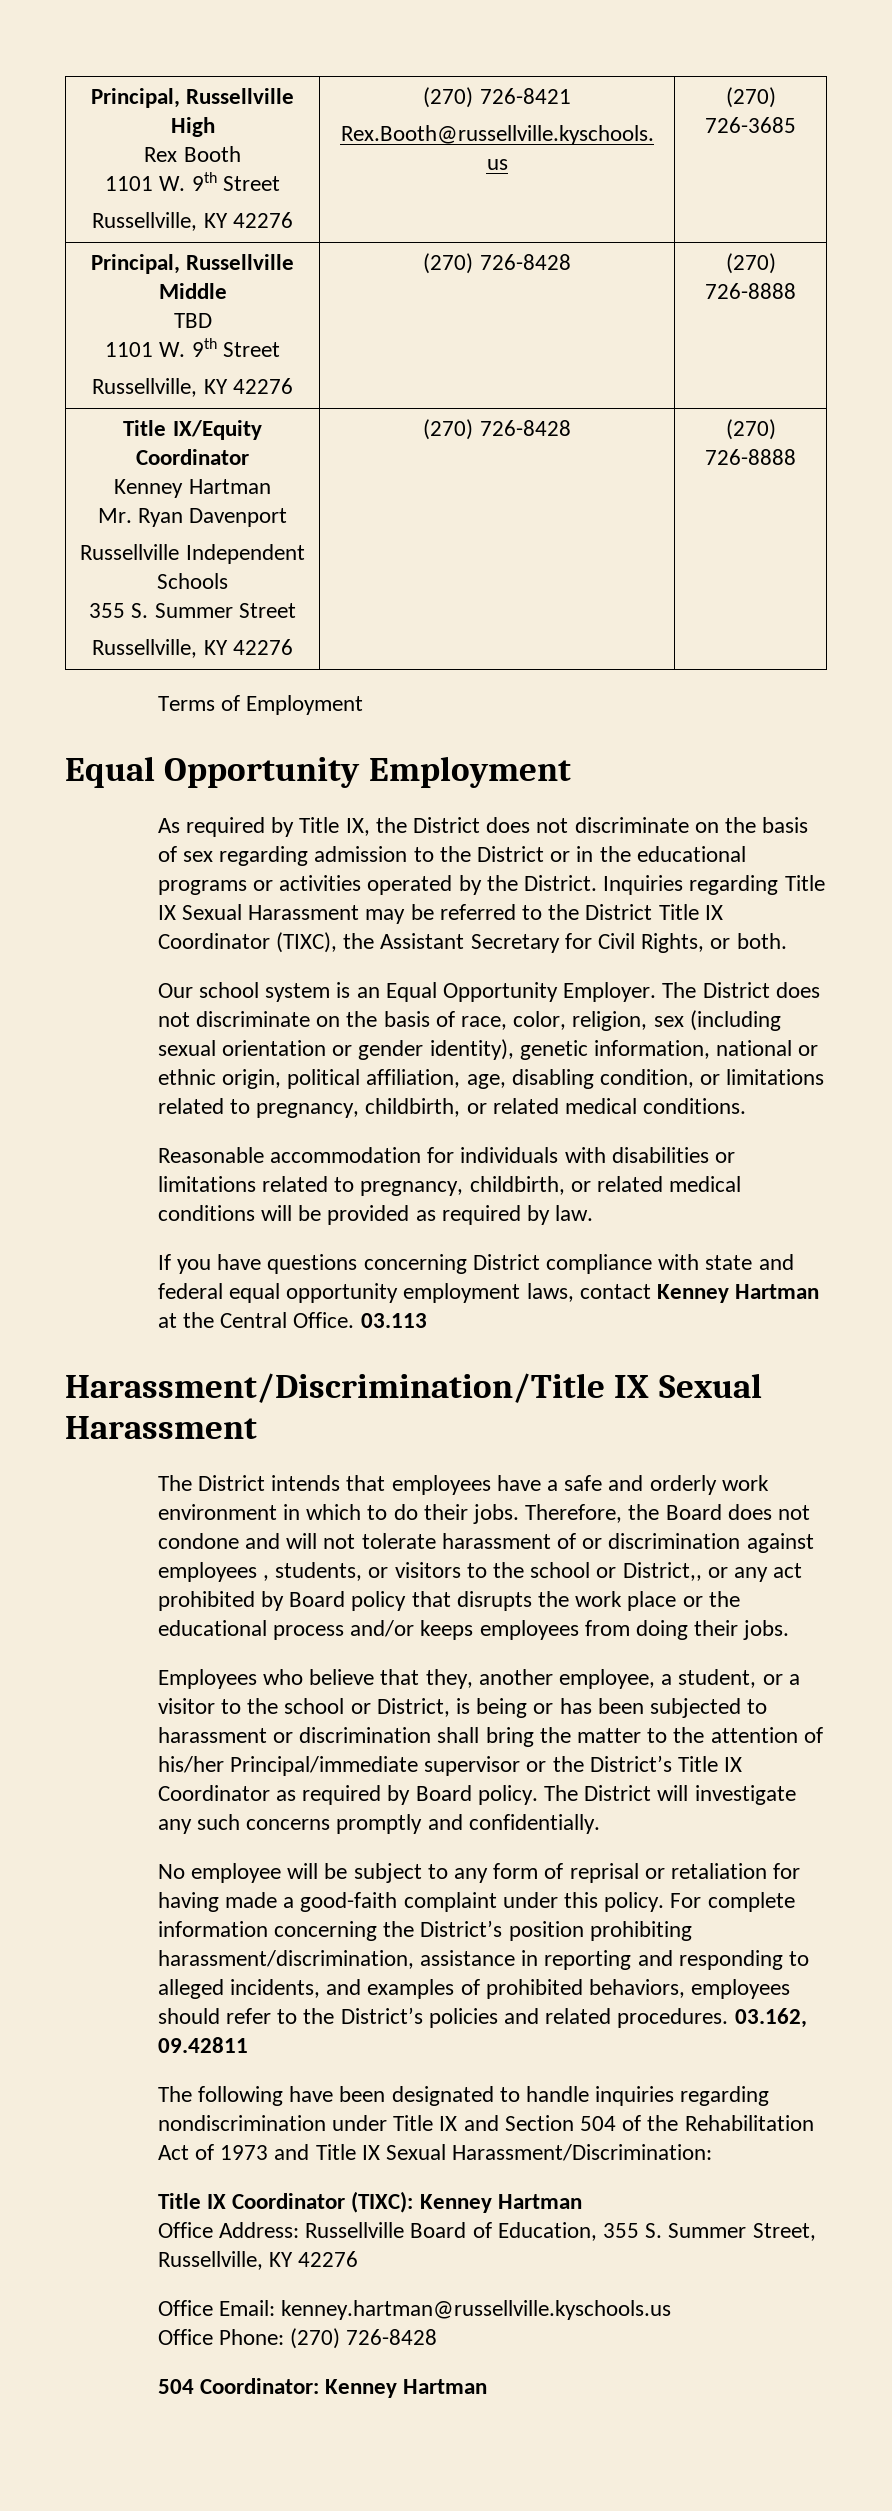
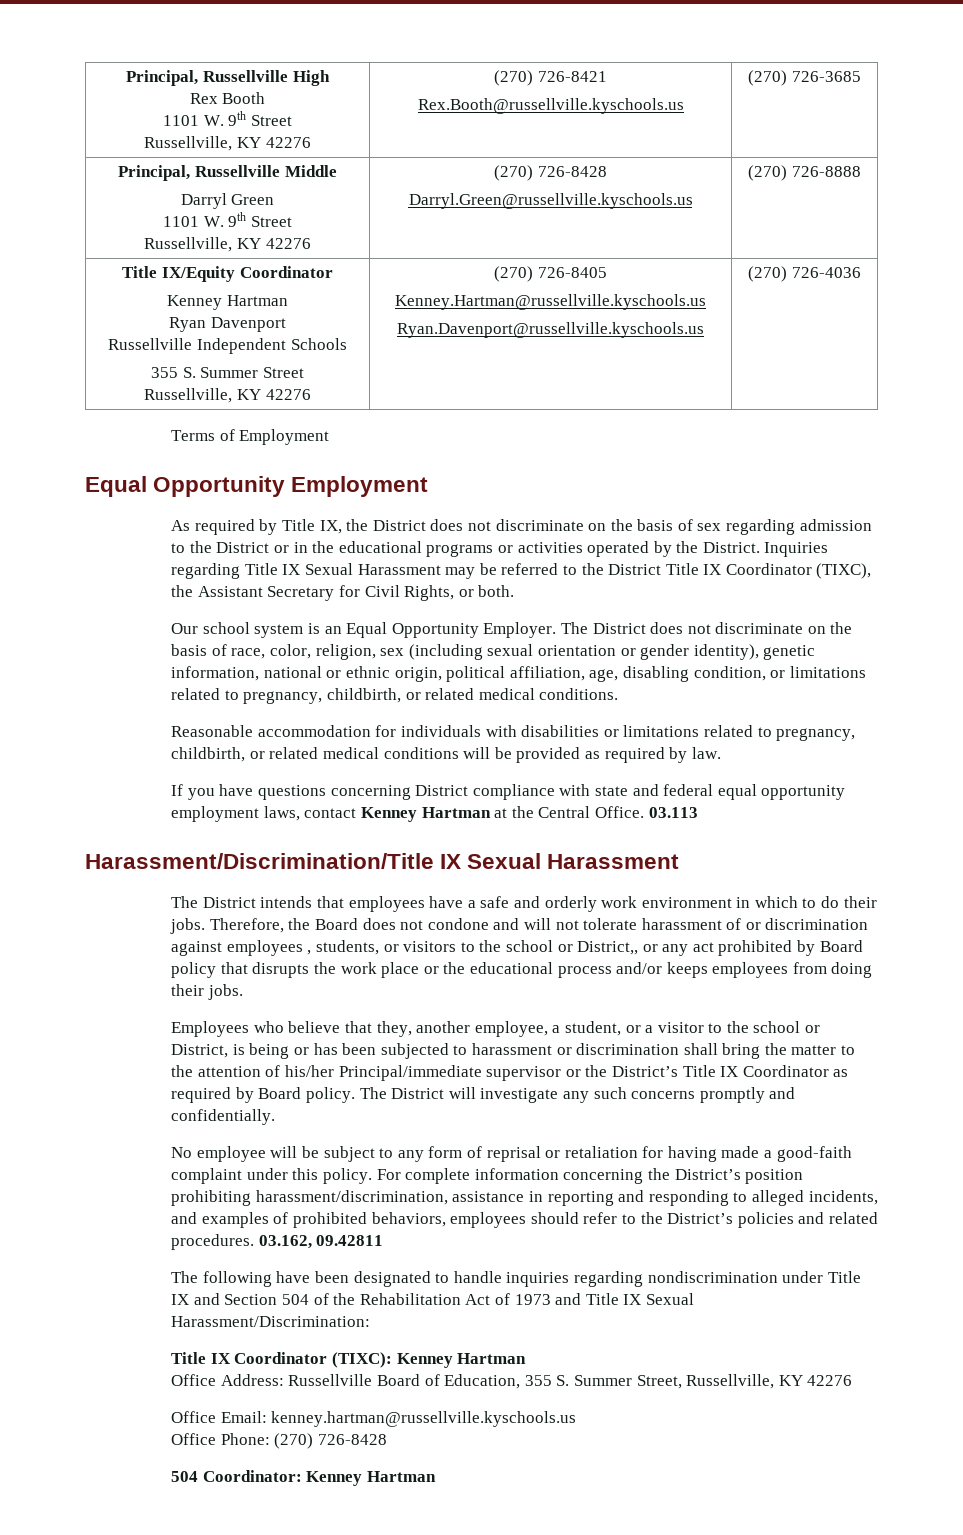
  Principal, Russellville Middle
- TBD
+ Darryl Green
  1101 W. 9th Street
- Russellville, KY 42276 | (270) 726-8428 | (270) 726-8888
+ Russellville, KY 42276 | (270) 726-8428
+ Darryl.Green@russellville.kyschools.us | (270) 726-8888
  Title IX/Equity Coordinator
  Kenney Hartman
- Mr. Ryan Davenport
+ Ryan Davenport
  Russellville Independent Schools
  355 S. Summer Street
- Russellville, KY 42276 | (270) 726-8428 | (270) 726-8888
+ Russellville, KY 42276 | (270) 726-8405
+ Kenney.Hartman@russellville.kyschools.us
+ Ryan.Davenport@russellville.kyschools.us | (270) 726-4036

